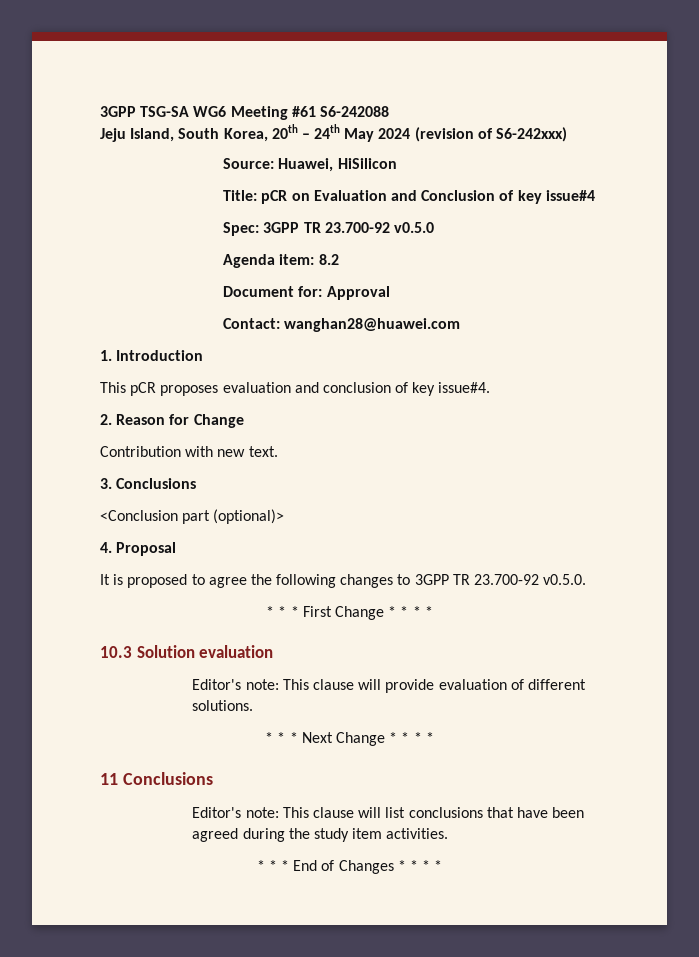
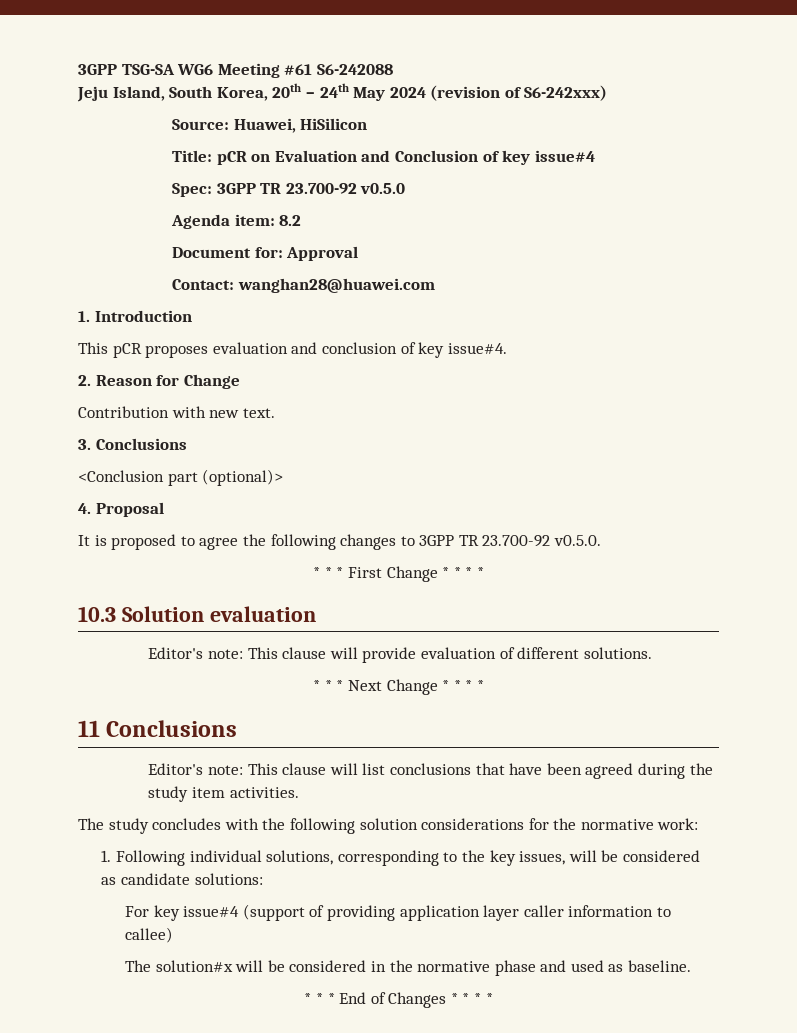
+ The study concludes with the following solution considerations for the normative work:
+ 1. Following individual solutions, corresponding to the key issues, will be considered as candidate solutions:
+ For key issue#4 (support of providing application layer caller information to callee)
+ The solution#x will be considered in the normative phase and used as baseline.

